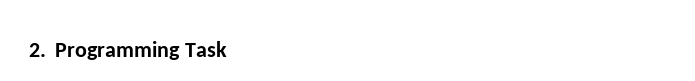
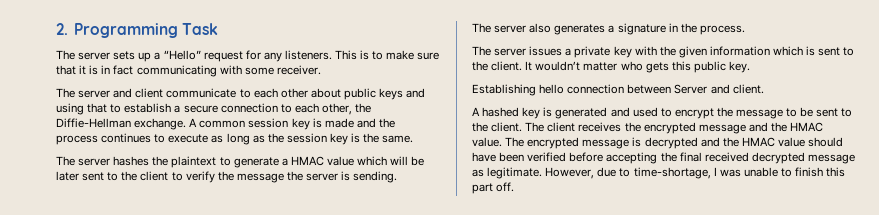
+ The server sets up a “Hello” request for any listeners. This is to make sure that it is in fact communicating with some receiver.
+ The server and client communicate to each other about public keys and using that to establish a secure connection to each other, the Diffie-Hellman exchange. A common session key is made and the process continues to execute as long as the session key is the same.
+ The server hashes the plaintext to generate a HMAC value which will be later sent to the client to verify the message the server is sending.
+ The server also generates a signature in the process.
+ The server issues a private key with the given information which is sent to the client. It wouldn’t matter who gets this public key.
+ Establishing hello connection between Server and client.
+ A hashed key is generated and used to encrypt the message to be sent to the client. The client receives the encrypted message and the HMAC value. The encrypted message is decrypted and the HMAC value should have been verified before accepting the final received decrypted message as legitimate. However, due to time-shortage, I was unable to finish this part off.

